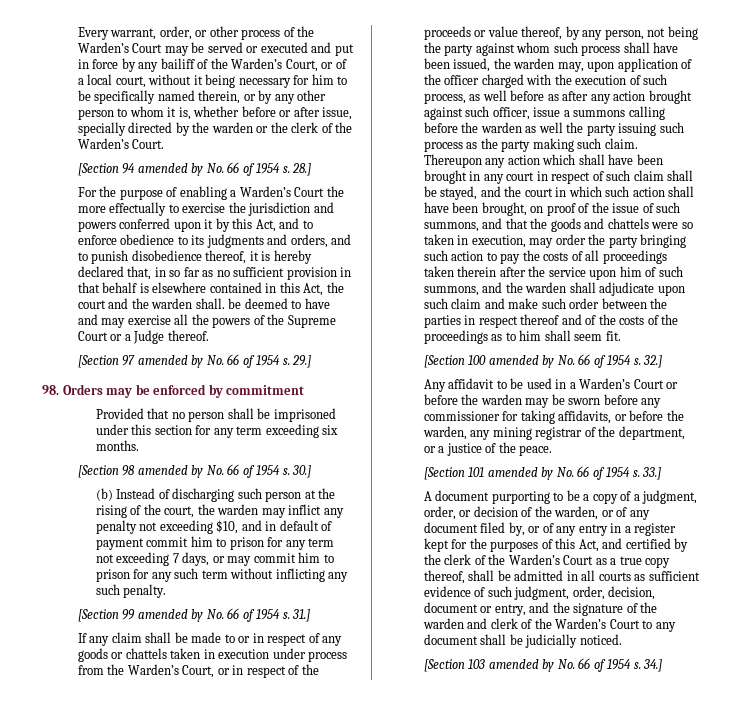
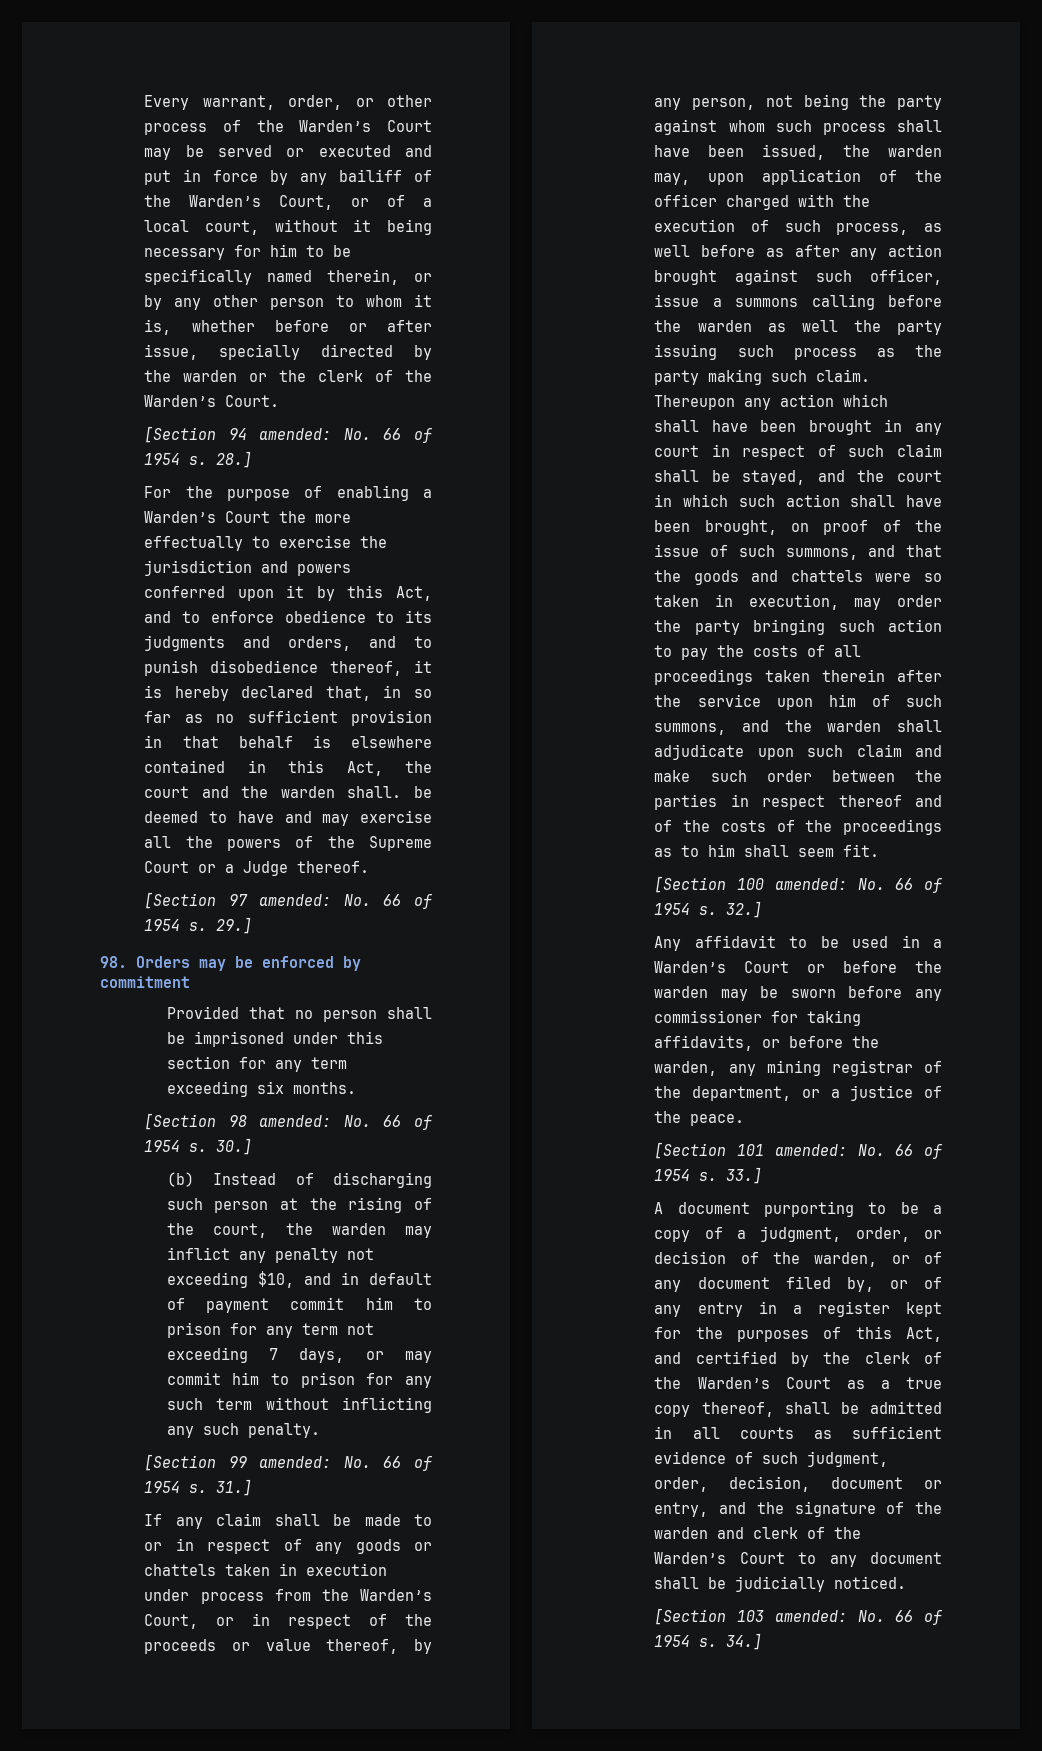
- [Section 94 amended by No. 66 of 1954 s.
+ [Section 94 amended: No. 66 of 1954 s.
- [Section 97 amended by No. 66 of 1954 s.
+ [Section 97 amended: No. 66 of 1954 s.
- [Section 98 amended by No. 66 of 1954 s.
+ [Section 98 amended: No. 66 of 1954 s.
- [Section 99 amended by No. 66 of 1954 s.
+ [Section 99 amended: No. 66 of 1954 s.
- [Section 100 amended by No. 66 of 1954 s.
+ [Section 100 amended: No. 66 of 1954 s.
- [Section 101 amended by No. 66 of 1954 s.
+ [Section 101 amended: No. 66 of 1954 s.
- [Section 103 amended by No. 66 of 1954 s.
+ [Section 103 amended: No. 66 of 1954 s.

